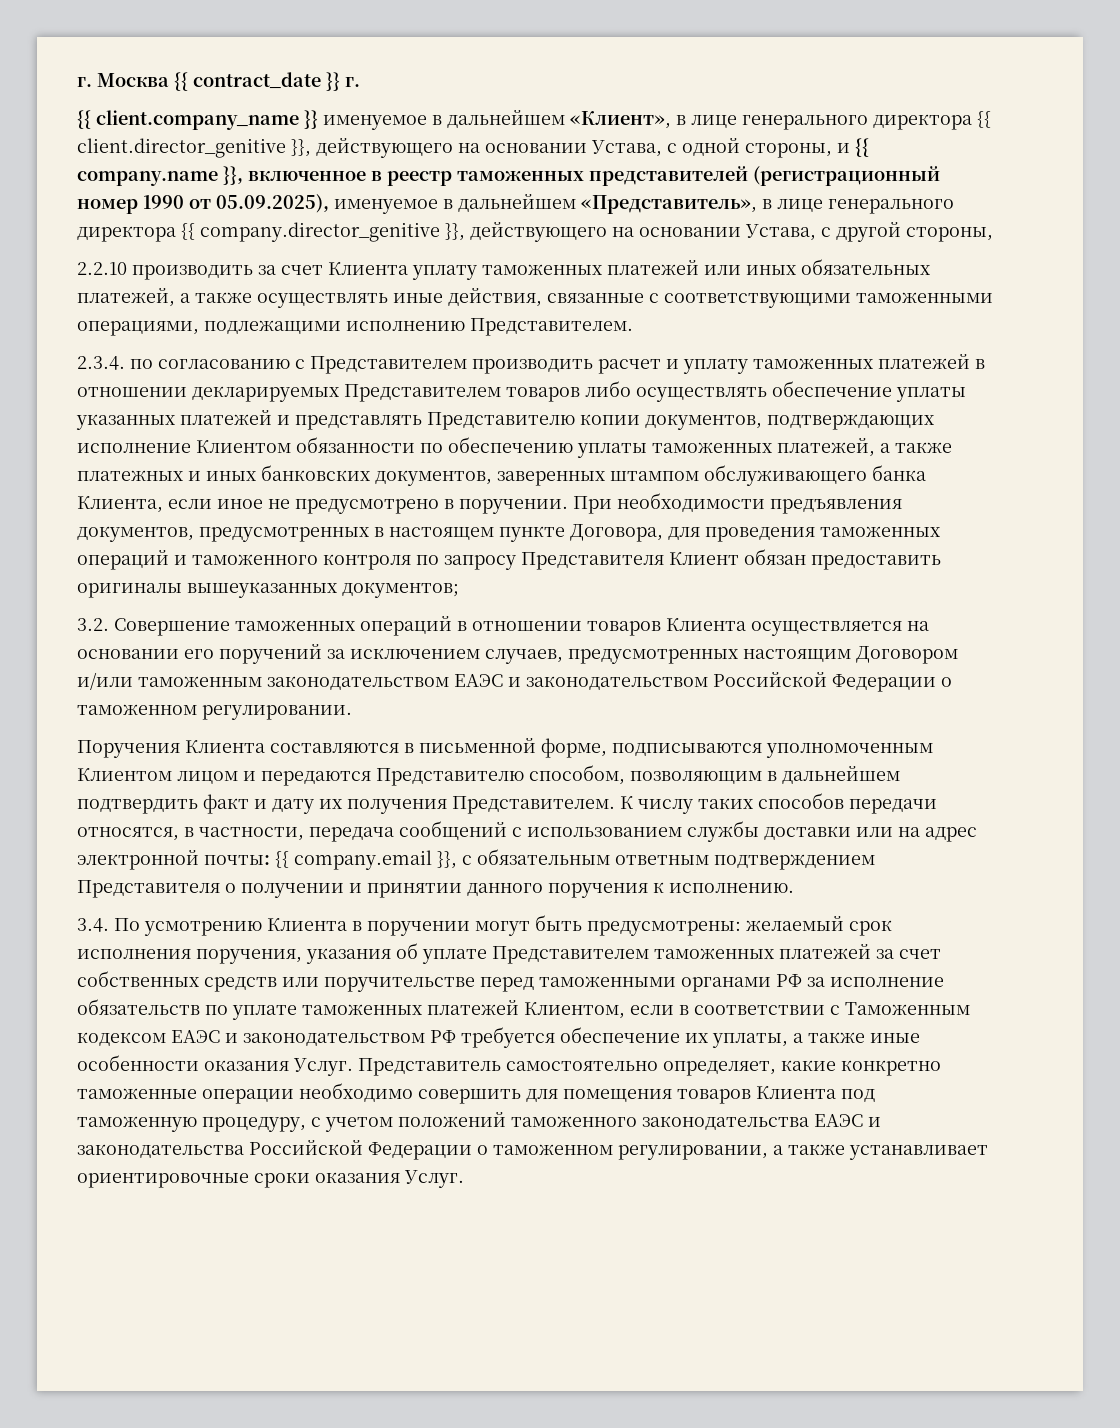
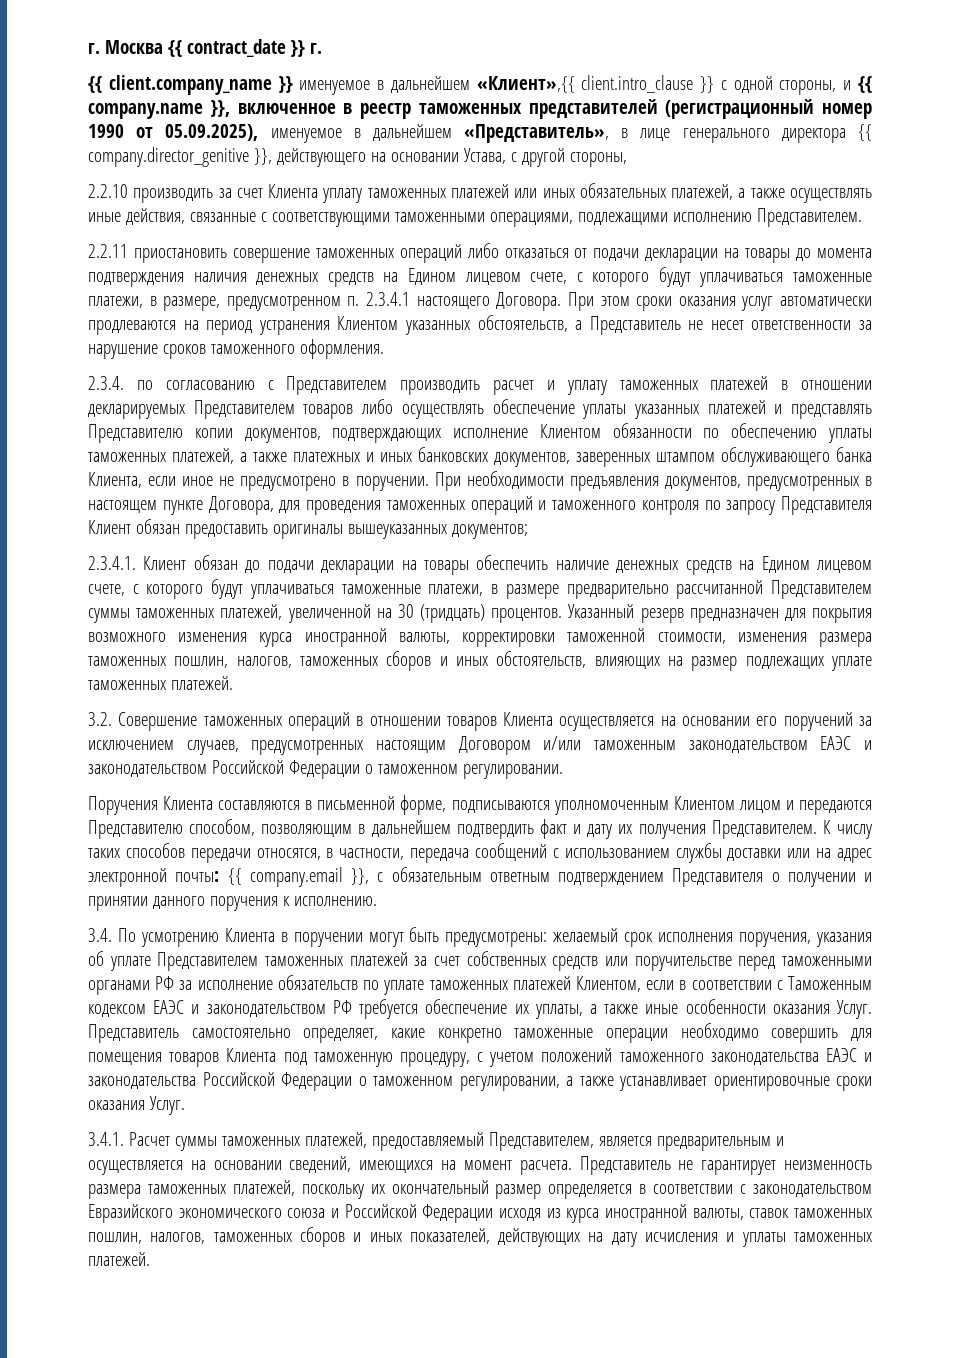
- {{ client.company_name }} именуемое в дальнейшем «Клиент», в лице генерального директора {{ client.director_genitive }}, действующего на основании Устава, с одной стороны, и {{ company.name }}, включенное в реестр таможенных представителей (регистрационный номер 1990 от 05.09.2025), именуемое в дальнейшем «Представитель», в лице генерального директора {{ company.director_genitive }}, действующего на основании Устава, с другой стороны,
+ {{ client.company_name }} именуемое в дальнейшем «Клиент»,{{ client.intro_clause }} с одной стороны, и {{ company.name }}, включенное в реестр таможенных представителей (регистрационный номер 1990 от 05.09.2025), именуемое в дальнейшем «Представитель», в лице генерального директора {{ company.director_genitive }}, действующего на основании Устава, с другой стороны,
+ 2.2.11 приостановить совершение таможенных операций либо отказаться от подачи декларации на товары до момента подтверждения наличия денежных средств на Едином лицевом счете, с которого будут уплачиваться таможенные платежи, в размере, предусмотренном п. 2.3.4.1 настоящего Договора. При этом сроки оказания услуг автоматически продлеваются на период устранения Клиентом указанных обстоятельств, а Представитель не несет ответственности за нарушение сроков таможенного оформления.
+ 2.3.4.1. Клиент обязан до подачи декларации на товары обеспечить наличие денежных средств на Едином лицевом счете, с которого будут уплачиваться таможенные платежи, в размере предварительно рассчитанной Представителем суммы таможенных платежей, увеличенной на 30 (тридцать) процентов. Указанный резерв предназначен для покрытия возможного изменения курса иностранной валюты, корректировки таможенной стоимости, изменения размера таможенных пошлин, налогов, таможенных сборов и иных обстоятельств, влияющих на размер подлежащих уплате таможенных платежей.
+ 3.4.1. Расчет суммы таможенных платежей, предоставляемый Представителем, является предварительным и осуществляется на основании сведений, имеющихся на момент расчета. Представитель не гарантирует неизменность размера таможенных платежей, поскольку их окончательный размер определяется в соответствии с законодательством Евразийского экономического союза и Российской Федерации исходя из курса иностранной валюты, ставок таможенных пошлин, налогов, таможенных сборов и иных показателей, действующих на дату исчисления и уплаты таможенных платежей.

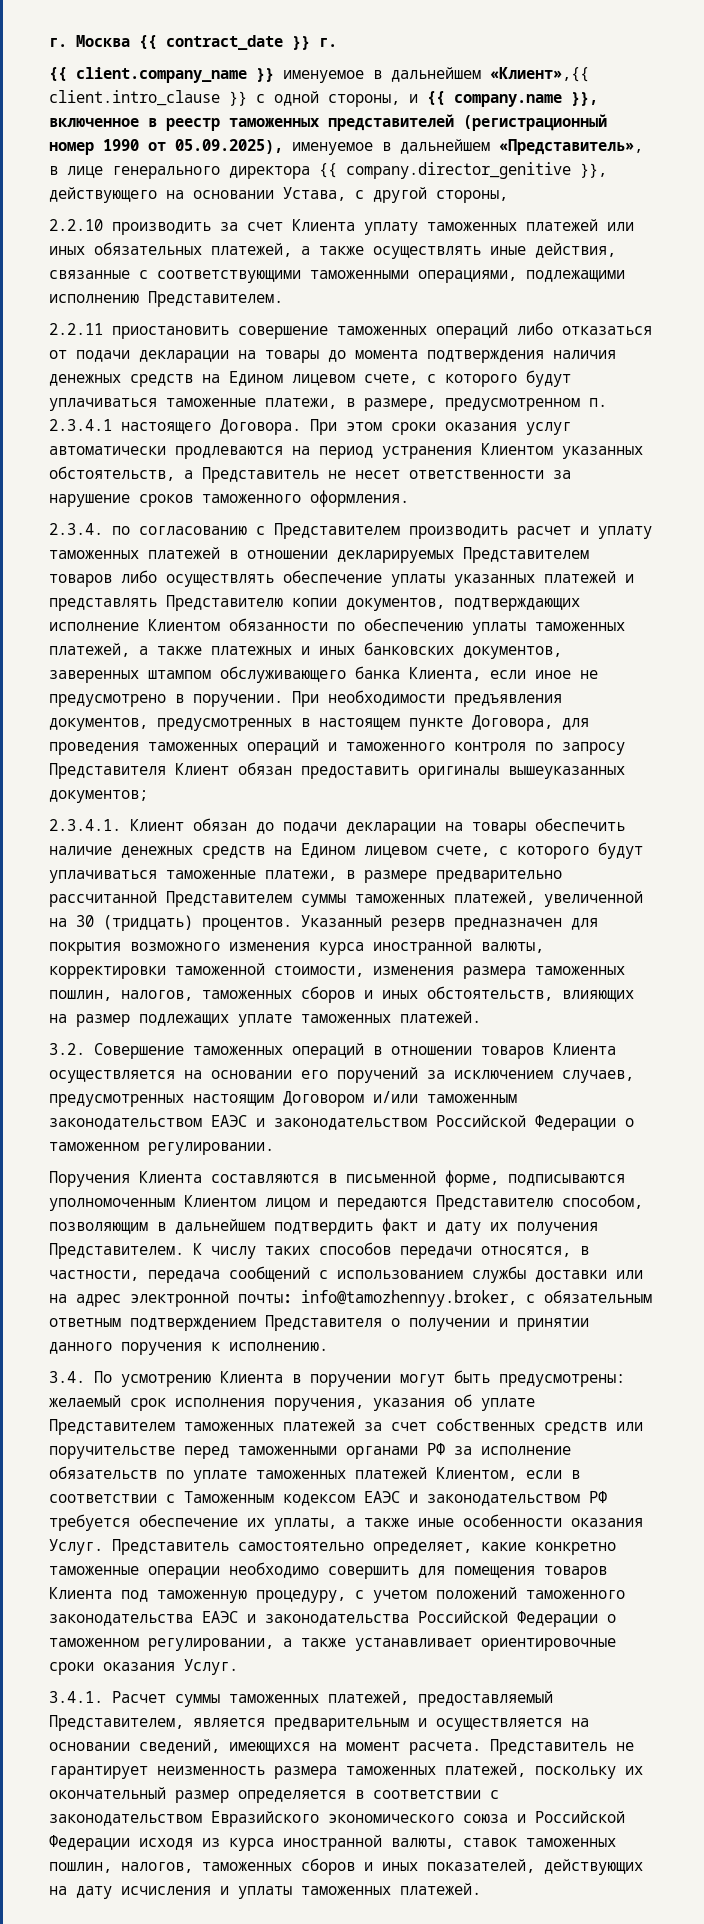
- К числу таких способов передачи относятся, в частности, передача сообщений с использованием службы доставки или на адрес электронной почты: {{ company.email }}, с обязательным ответным подтверждением Представителя о получении и принятии данного поручения к исполнению.
+ К числу таких способов передачи относятся, в частности, передача сообщений с использованием службы доставки или на адрес электронной почты: info@tamozhennyy.broker, с обязательным ответным подтверждением Представителя о получении и принятии данного поручения к исполнению.

